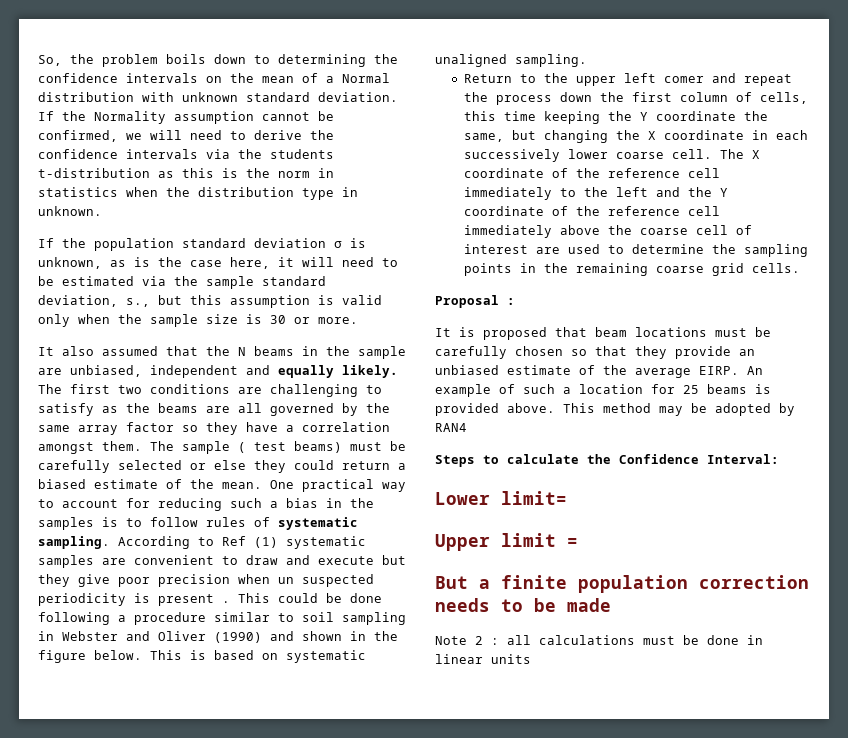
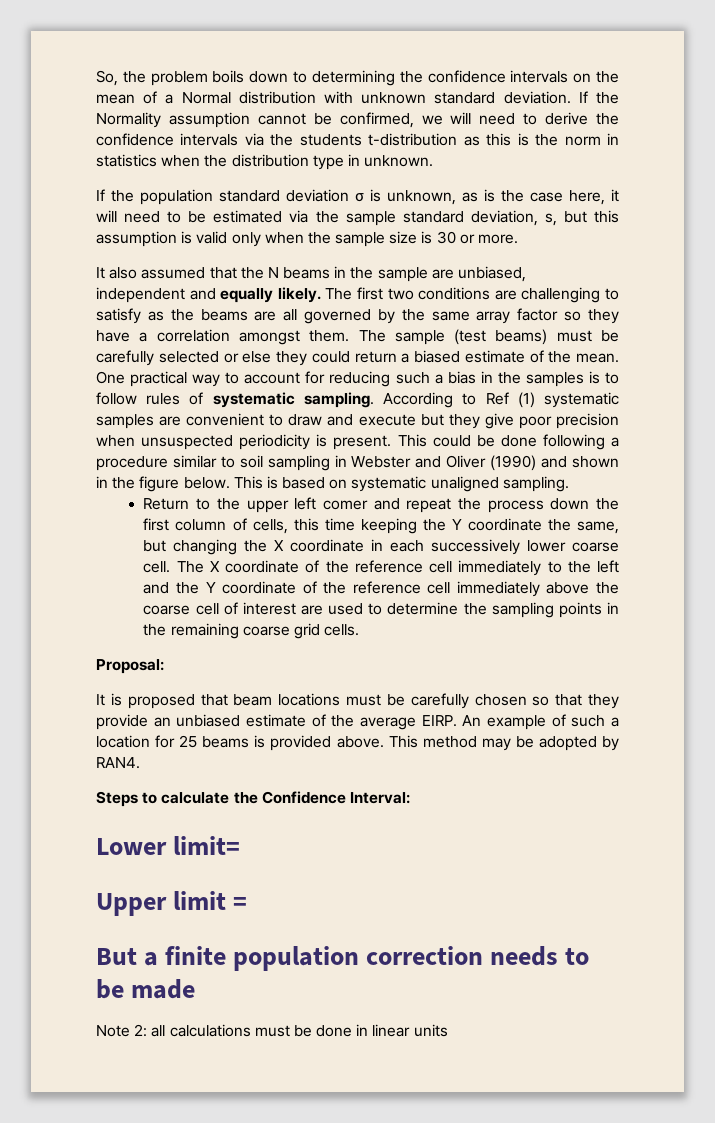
- If the population standard deviation σ is unknown, as is the case here, it will need to be estimated via the sample standard deviation, s., but this assumption is valid only when the sample size is 30 or more.
+ If the population standard deviation σ is unknown, as is the case here, it will need to be estimated via the sample standard deviation, s, but this assumption is valid only when the sample size is 30 or more.
- The sample ( test beams) must be carefully selected or else they could return a biased estimate of the mean.
+ The sample (test beams) must be carefully selected or else they could return a biased estimate of the mean.
- According to Ref (1) systematic samples are convenient to draw and execute but they give poor precision when un suspected periodicity is present .
+ According to Ref (1) systematic samples are convenient to draw and execute but they give poor precision when unsuspected periodicity is present.
- Proposal :
+ Proposal:
- This method may be adopted by RAN4
+ This method may be adopted by RAN4.
- Note 2 : all calculations must be done in linear units
+ Note 2: all calculations must be done in linear units

